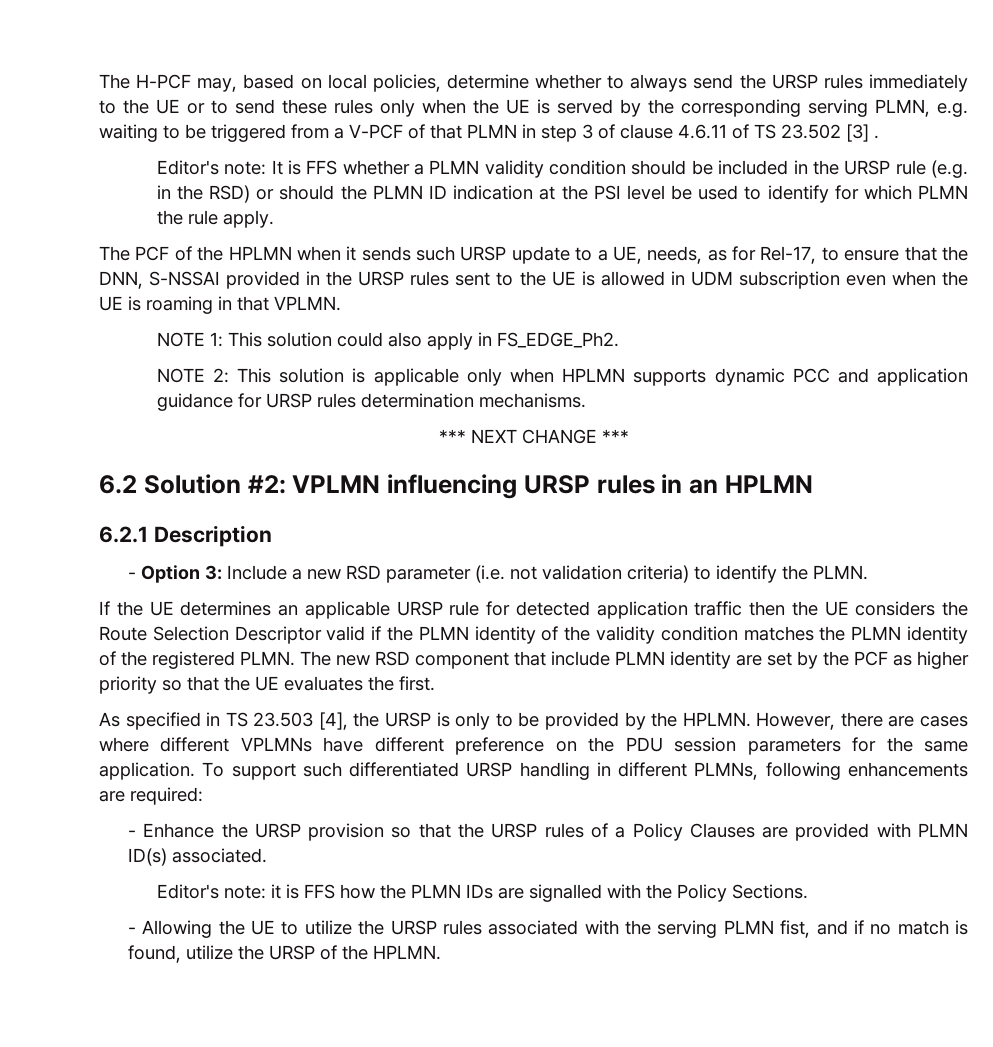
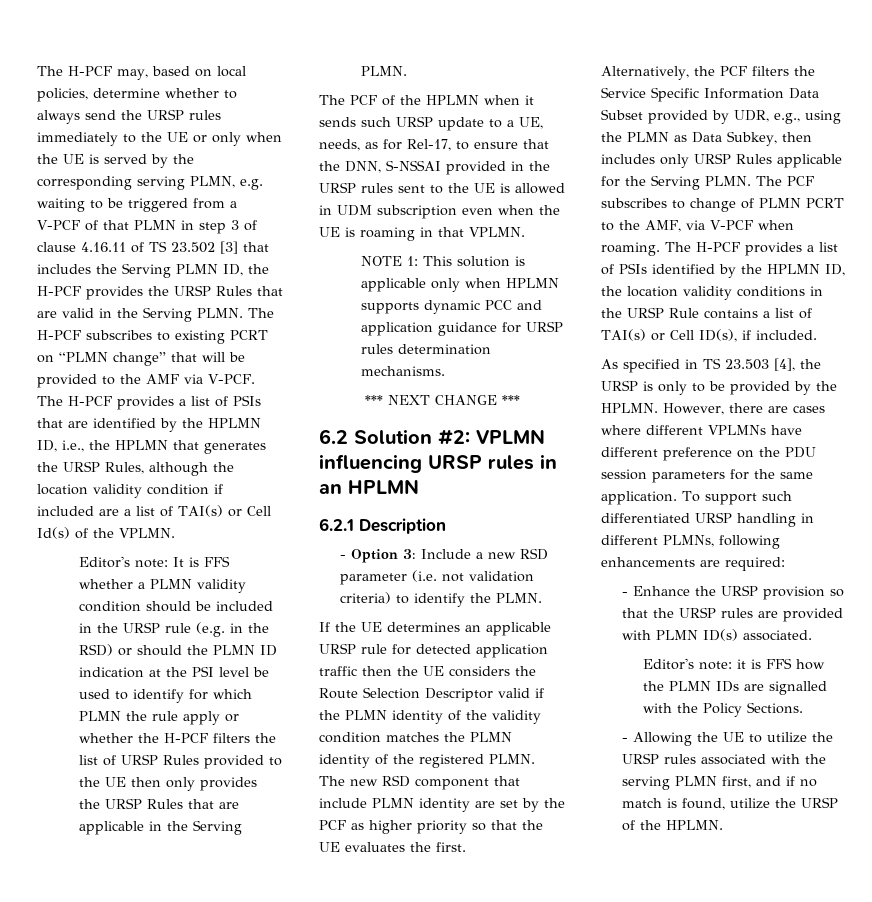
- The H-PCF may, based on local policies, determine whether to always send the URSP rules immediately to the UE or to send these rules only when the UE is served by the corresponding serving PLMN, e.g. waiting to be triggered from a V-PCF of that PLMN in step 3 of clause 4.6.11 of TS 23.502 [3] .
+ The H-PCF may, based on local policies, determine whether to always send the URSP rules immediately to the UE or only when the UE is served by the corresponding serving PLMN, e.g. waiting to be triggered from a V-PCF of that PLMN in step 3 of clause 4.16.11 of TS 23.502 [3] that includes the Serving PLMN ID, the H-PCF provides the URSP Rules that are valid in the Serving PLMN. The H-PCF subscribes to existing PCRT on “PLMN change” that will be provided to the AMF via V-PCF. The H-PCF provides a list of PSIs that are identified by the HPLMN ID, i.e., the HPLMN that generates the URSP Rules, although the location validity condition if included are a list of TAI(s) or Cell Id(s) of the VPLMN.
- Editor's note: It is FFS whether a PLMN validity condition should be included in the URSP rule (e.g. in the RSD) or should the PLMN ID indication at the PSI level be used to identify for which PLMN the rule apply.
+ Editor's note: It is FFS whether a PLMN validity condition should be included in the URSP rule (e.g. in the RSD) or should the PLMN ID indication at the PSI level be used to identify for which PLMN the rule apply or whether the H-PCF filters the list of URSP Rules provided to the UE then only provides the URSP Rules that are applicable in the Serving PLMN.
- NOTE 1: This solution could also apply in FS_EDGE_Ph2.
- NOTE 2: This solution is applicable only when HPLMN supports dynamic PCC and application guidance for URSP rules determination mechanisms.
+ NOTE 1: This solution is applicable only when HPLMN supports dynamic PCC and application guidance for URSP rules determination mechanisms.
+ Alternatively, the PCF filters the Service Specific Information Data Subset provided by UDR, e.g., using the PLMN as Data Subkey, then includes only URSP Rules applicable for the Serving PLMN. The PCF subscribes to change of PLMN PCRT to the AMF, via V-PCF when roaming. The H-PCF provides a list of PSIs identified by the HPLMN ID, the location validity conditions in the URSP Rule contains a list of TAI(s) or Cell ID(s), if included.
- - Enhance the URSP provision so that the URSP rules of a Policy Clauses are provided with PLMN ID(s) associated.
+ - Enhance the URSP provision so that the URSP rules are provided with PLMN ID(s) associated.
- - Allowing the UE to utilize the URSP rules associated with the serving PLMN fist, and if no match is found, utilize the URSP of the HPLMN.
+ - Allowing the UE to utilize the URSP rules associated with the serving PLMN first, and if no match is found, utilize the URSP of the HPLMN.

